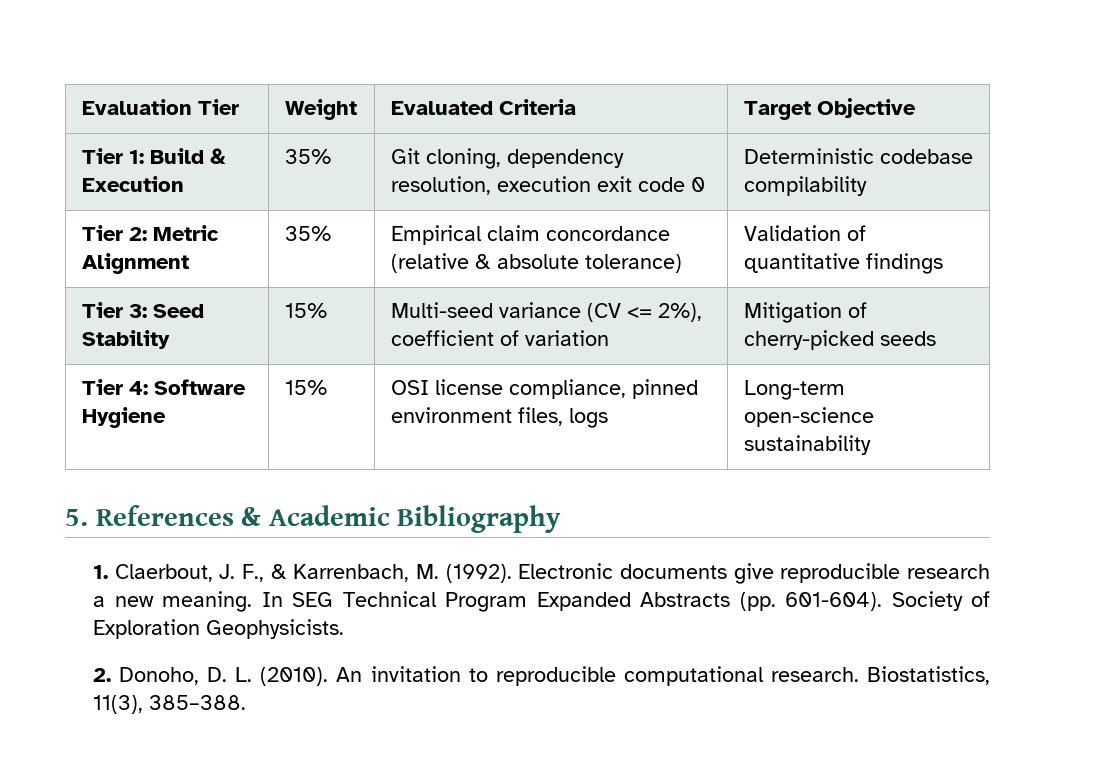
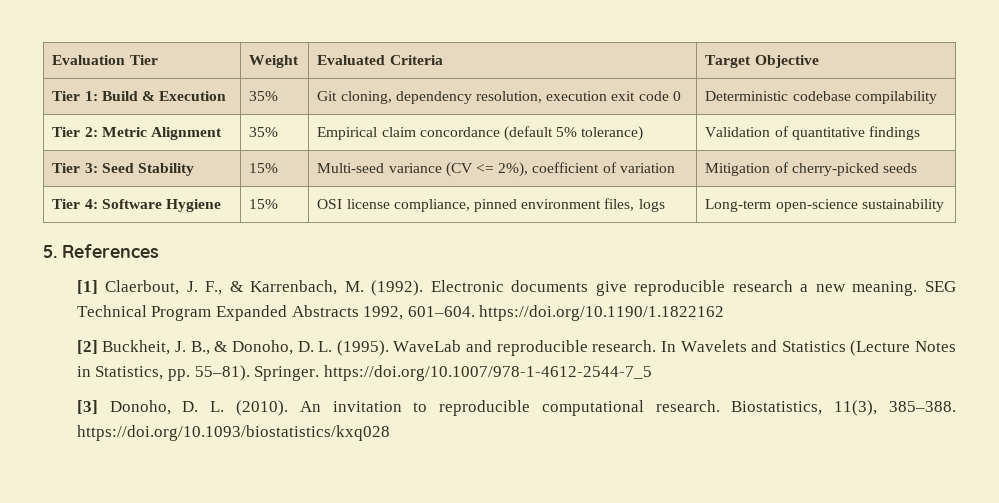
- Tier 2: Metric Alignment | 35% | Empirical claim concordance (relative & absolute tolerance) | Validation of quantitative findings
+ Tier 2: Metric Alignment | 35% | Empirical claim concordance (default 5% tolerance) | Validation of quantitative findings
- 5. References & Academic Bibliography
- 1. Claerbout, J. F., & Karrenbach, M. (1992).
+ 5. References
+ [1] Claerbout, J. F., & Karrenbach, M. (1992).
- In SEG Technical Program Expanded Abstracts (pp. 601-604). Society of Exploration Geophysicists.
- 2. Donoho, D. L. (2010).
+ SEG Technical Program Expanded Abstracts 1992, 601–604. https://doi.org/10.1190/1.1822162
+ [2] Buckheit, J. B., & Donoho, D. L. (1995). WaveLab and reproducible research. In Wavelets and Statistics (Lecture Notes in Statistics, pp. 55–81). Springer. https://doi.org/10.1007/978-1-4612-2544-7_5
+ [3] Donoho, D. L. (2010).
- Biostatistics, 11(3), 385–388.
+ Biostatistics, 11(3), 385–388. https://doi.org/10.1093/biostatistics/kxq028

